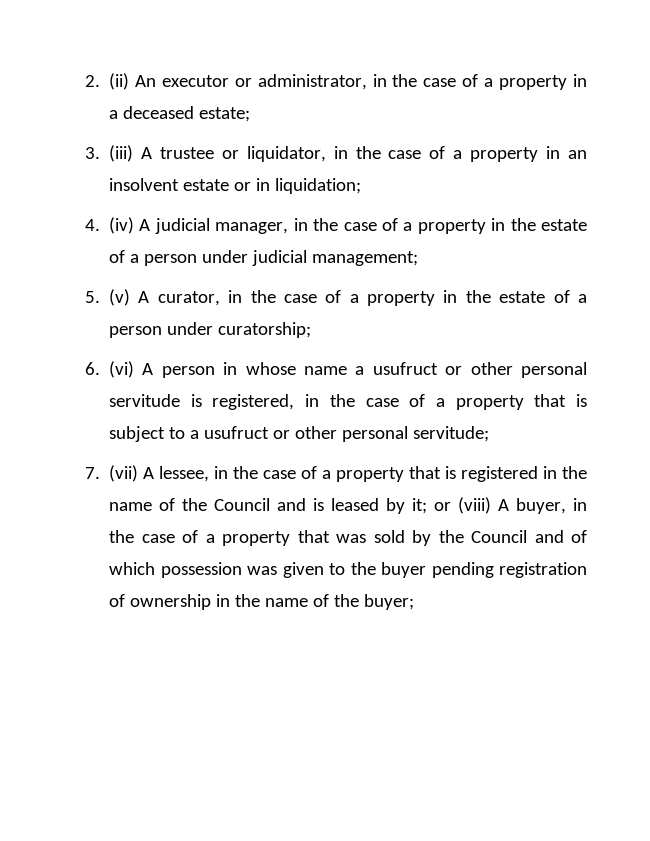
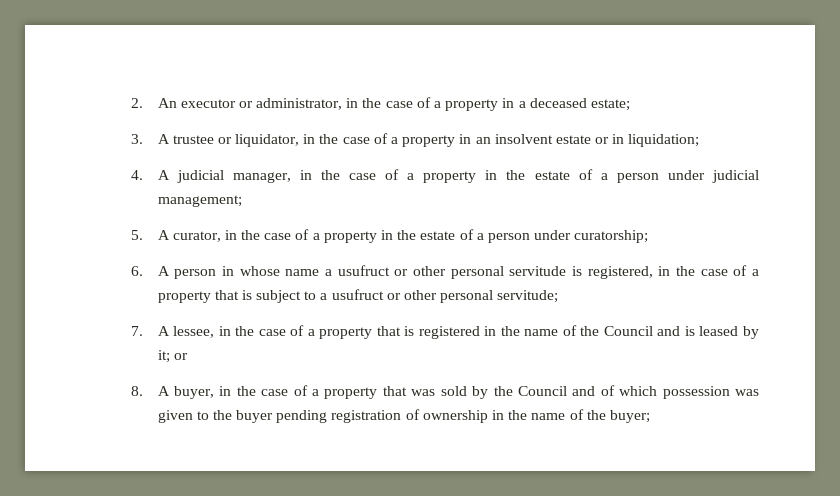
- 2. (ii) An executor or administrator, in the case of a property in a deceased estate;
+ 2. An executor or administrator, in the case of a property in a deceased estate;
- 3. (iii) A trustee or liquidator, in the case of a property in an insolvent estate or in liquidation;
+ 3. A trustee or liquidator, in the case of a property in an insolvent estate or in liquidation;
- 4. (iv) A judicial manager, in the case of a property in the estate of a person under judicial management;
+ 4. A judicial manager, in the case of a property in the estate of a person under judicial management;
- 5. (v) A curator, in the case of a property in the estate of a person under curatorship;
+ 5. A curator, in the case of a property in the estate of a person under curatorship;
- 6. (vi) A person in whose name a usufruct or other personal servitude is registered, in the case of a property that is subject to a usufruct or other personal servitude;
+ 6. A person in whose name a usufruct or other personal servitude is registered, in the case of a property that is subject to a usufruct or other personal servitude;
- 7. (vii) A lessee, in the case of a property that is registered in the name of the Council and is leased by it; or (viii) A buyer, in the case of a property that was sold by the Council and of which possession was given to the buyer pending registration of ownership in the name of the buyer;
+ 7. A lessee, in the case of a property that is registered in the name of the Council and is leased by it; or
+ 8. A buyer, in the case of a property that was sold by the Council and of which possession was given to the buyer pending registration of ownership in the name of the buyer;

